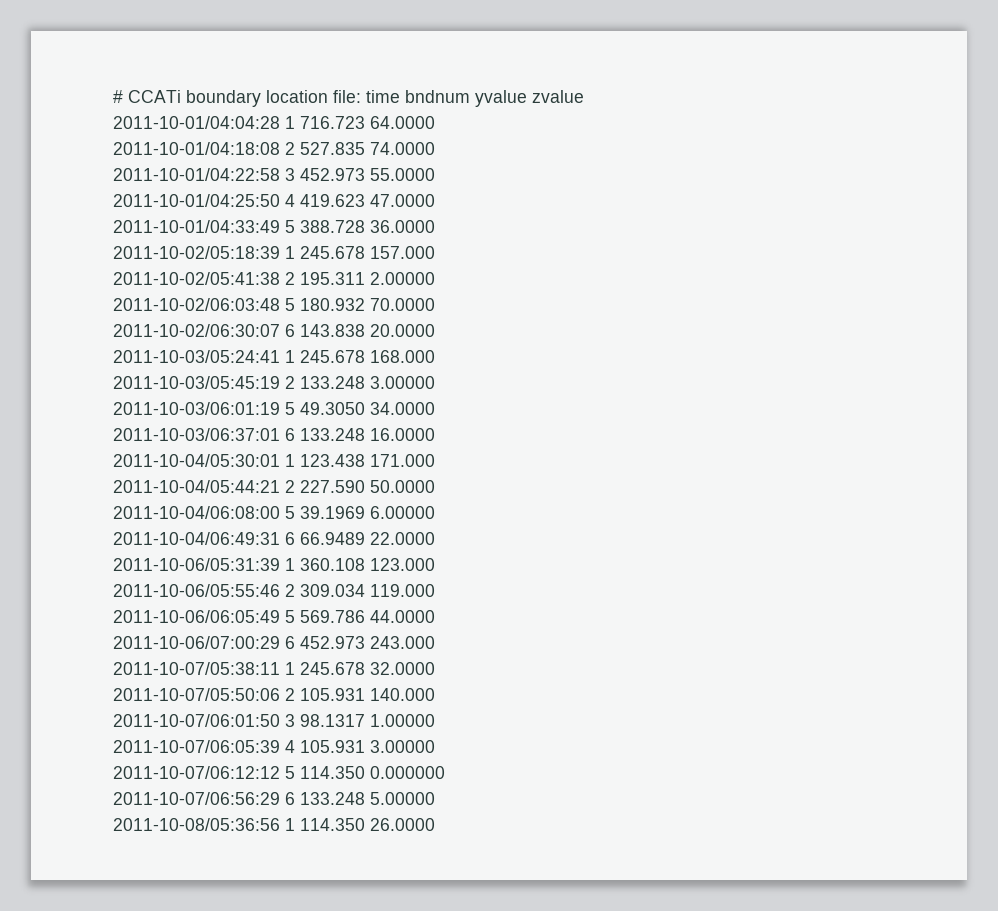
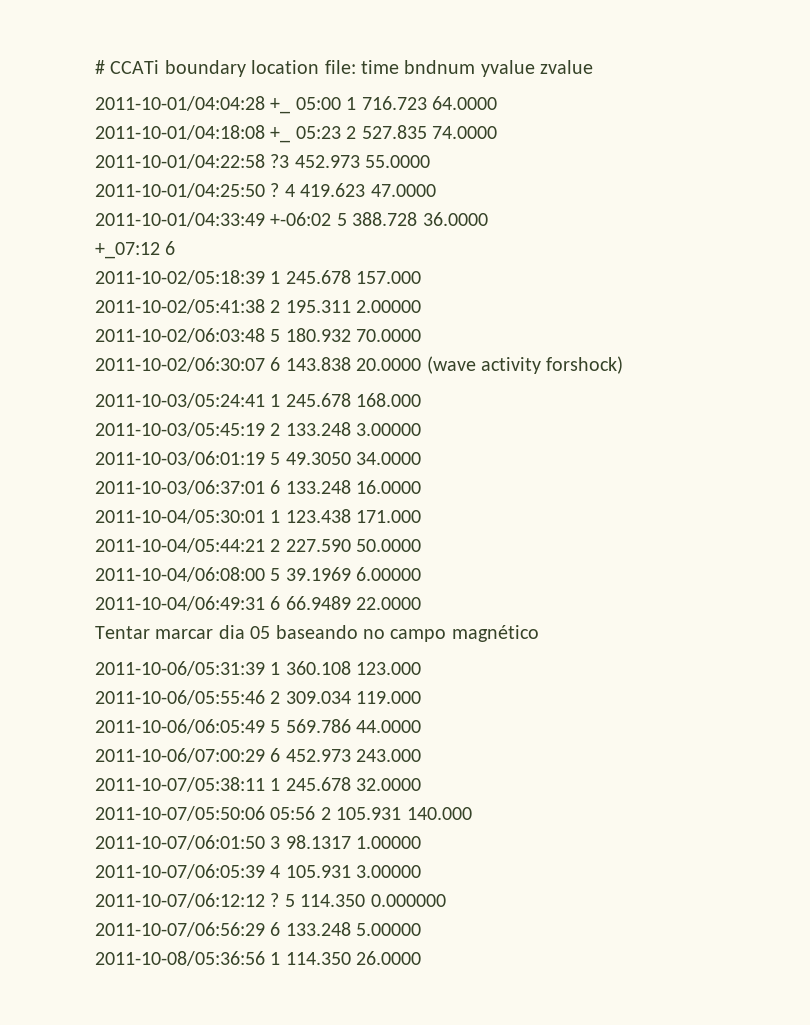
- 2011-10-01/04:04:28 1 716.723 64.0000
+ 2011-10-01/04:04:28 +_ 05:00 1 716.723 64.0000
- 2011-10-01/04:18:08 2 527.835 74.0000
+ 2011-10-01/04:18:08 +_ 05:23 2 527.835 74.0000
- 2011-10-01/04:22:58 3 452.973 55.0000
+ 2011-10-01/04:22:58 ?3 452.973 55.0000
- 2011-10-01/04:25:50 4 419.623 47.0000
+ 2011-10-01/04:25:50 ? 4 419.623 47.0000
- 2011-10-01/04:33:49 5 388.728 36.0000
+ 2011-10-01/04:33:49 +-06:02 5 388.728 36.0000
+ +_07:12 6
- 2011-10-02/06:30:07 6 143.838 20.0000
+ 2011-10-02/06:30:07 6 143.838 20.0000 (wave activity forshock)
+ Tentar marcar dia 05 baseando no campo magnético
- 2011-10-07/05:50:06 2 105.931 140.000
+ 2011-10-07/05:50:06 05:56 2 105.931 140.000
- 2011-10-07/06:12:12 5 114.350 0.000000
+ 2011-10-07/06:12:12 ? 5 114.350 0.000000

